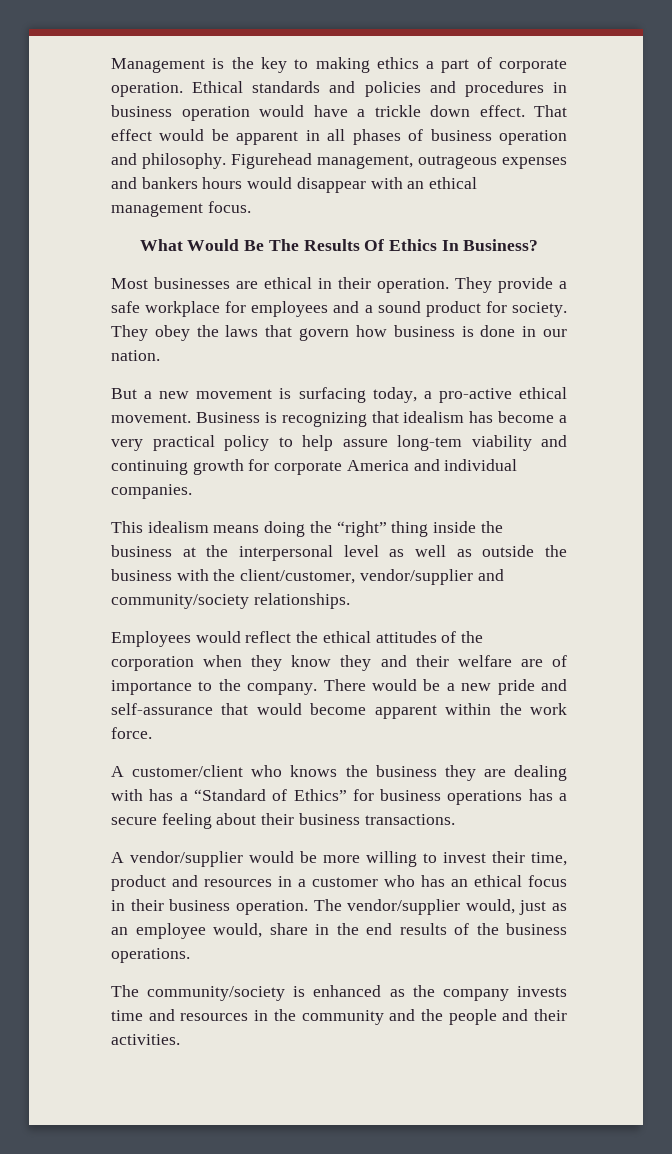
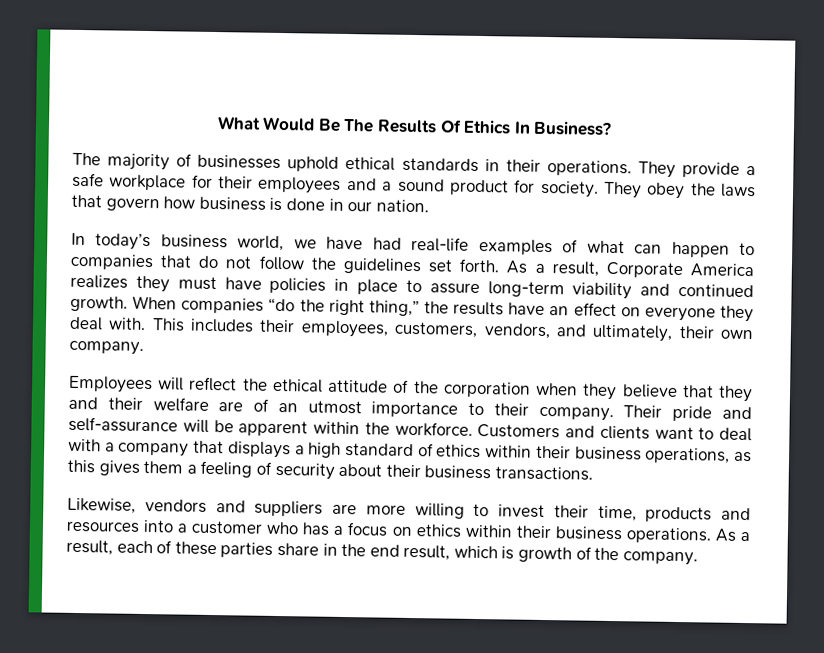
- Management is the key to making ethics a part of corporate operation. Ethical standards and policies and procedures in business operation would have a trickle down effect. That effect would be apparent in all phases of business operation and philosophy. Figurehead management, outrageous expenses and bankers hours would disappear with an ethical management focus.
- Most businesses are ethical in their operation.
+ The majority of businesses uphold ethical standards in their operations.
- They provide a safe workplace for employees and a sound product for society.
+ They provide a safe workplace for their employees and a sound product for society.
- But a new movement is surfacing today, a pro-active ethical movement. Business is recognizing that idealism has become a very practical policy to help assure long-tem viability and continuing growth for corporate America and individual companies.
- This idealism means doing the “right” thing inside the business at the interpersonal level as well as outside the business with the client/customer, vendor/supplier and community/society relationships.
+ In today’s business world, we have had real-life examples of what can happen to companies that do not follow the guidelines set forth. As a result, Corporate America realizes they must have policies in place to assure long-term viability and continued growth. When companies “do the right thing,” the results have an effect on everyone they deal with. This includes their employees, customers, vendors, and ultimately, their own company.
- Employees would reflect the ethical attitudes of the corporation when they know they and their welfare are of importance to the company. There would be a new pride and self-assurance that would become apparent within the work force.
- A customer/client who knows the business they are dealing with has a “Standard of Ethics” for business operations has a secure feeling about their business transactions.
+ Employees will reflect the ethical attitude of the corporation when they believe that they and their welfare are of an utmost importance to their company. Their pride and self-assurance will be apparent within the workforce. Customers and clients want to deal with a company that displays a high standard of ethics within their business operations, as this gives them a feeling of security about their business transactions.
- A vendor/supplier would be more willing to invest their time, product and resources in a customer who has an ethical focus in their business operation. The vendor/supplier would, just as an employee would, share in the end results of the business operations.
- The community/society is enhanced as the company invests time and resources in the community and the people and their activities.
+ Likewise, vendors and suppliers are more willing to invest their time, products and resources into a customer who has a focus on ethics within their business operations. As a result, each of these parties share in the end result, which is growth of the company.

